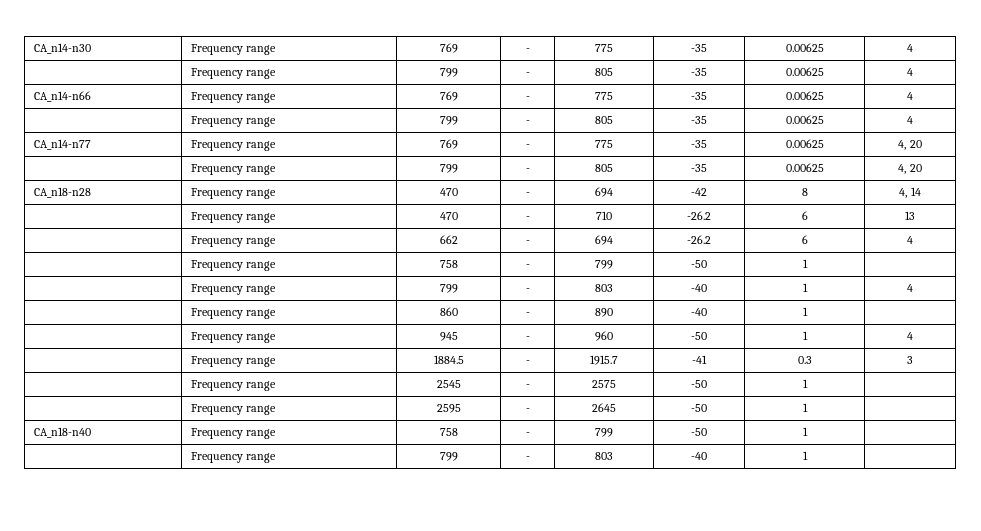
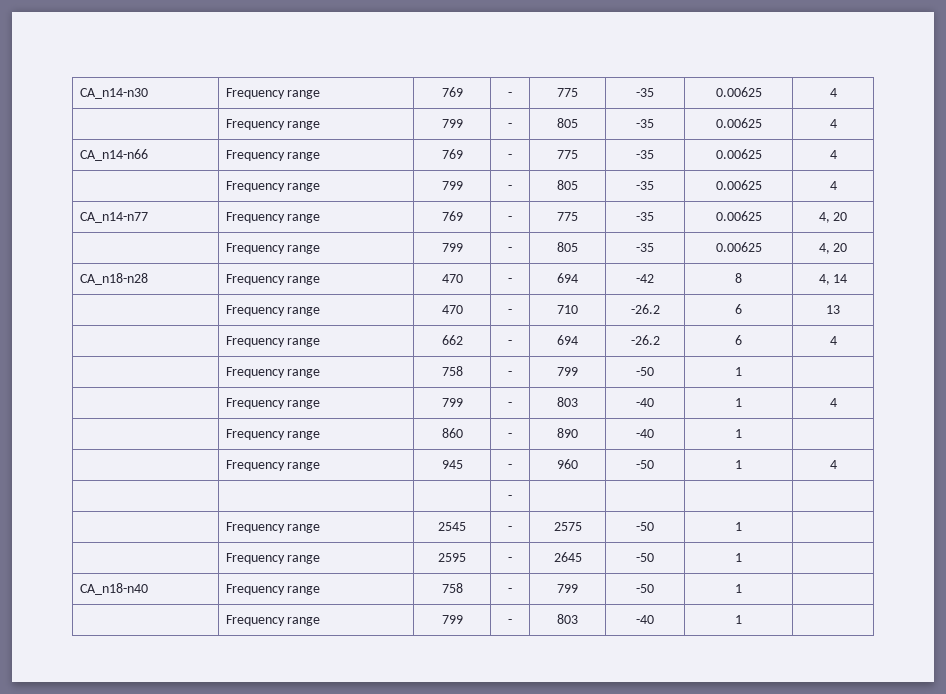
- | Frequency range | 1884.5 | - | 1915.7 | -41 | 0.3 | 3
+ | | | - | | | |

